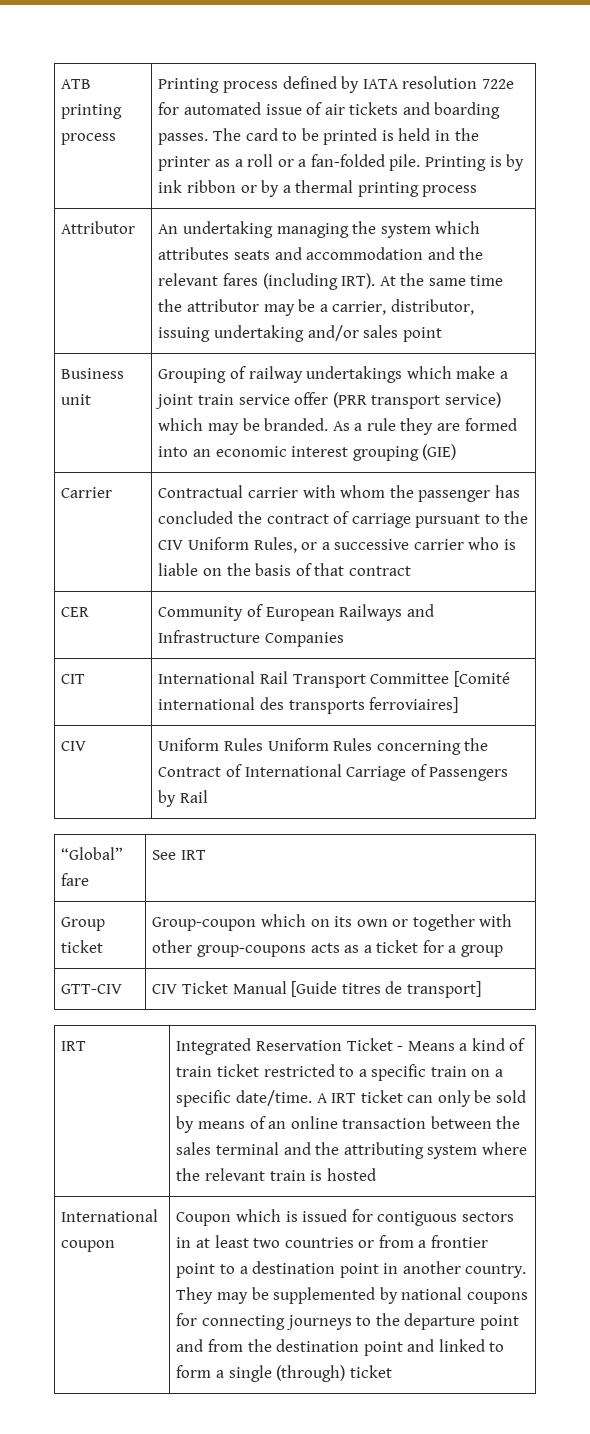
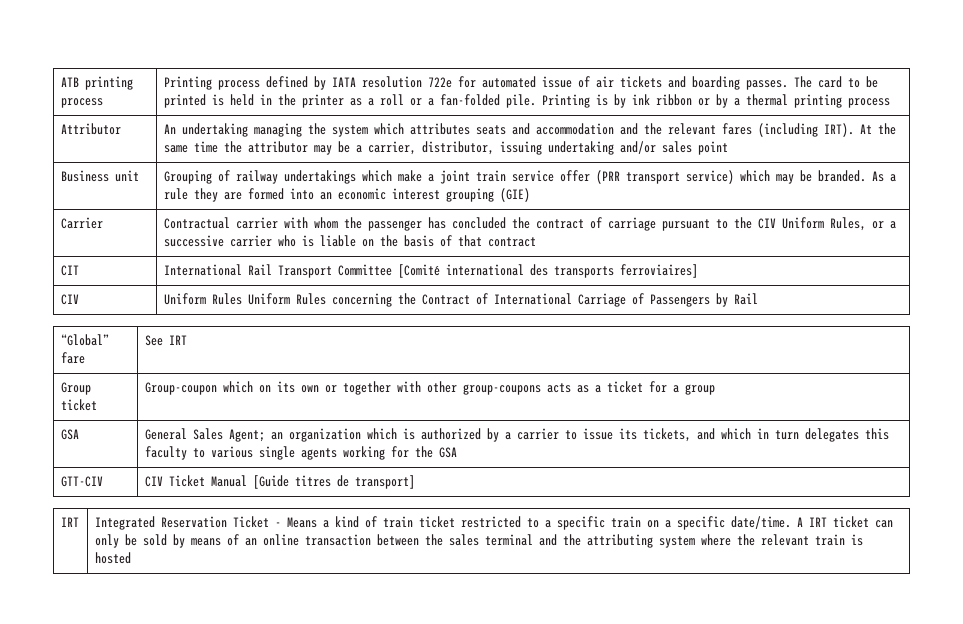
- CER | Community of European Railways and Infrastructure Companies
+ GSA | General Sales Agent; an organization which is authorized by a carrier to issue its tickets, and which in turn delegates this faculty to various single agents working for the GSA
- International coupon | Coupon which is issued for contiguous sectors in at least two countries or from a frontier point to a destination point in another country. They may be supplemented by national coupons for connecting journeys to the departure point and from the destination point and linked to form a single (through) ticket

